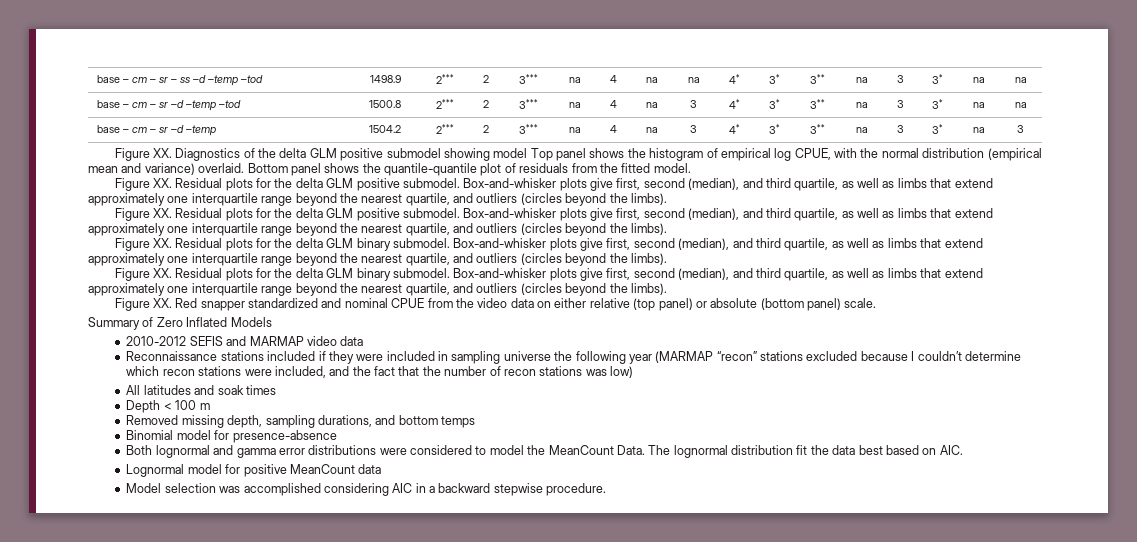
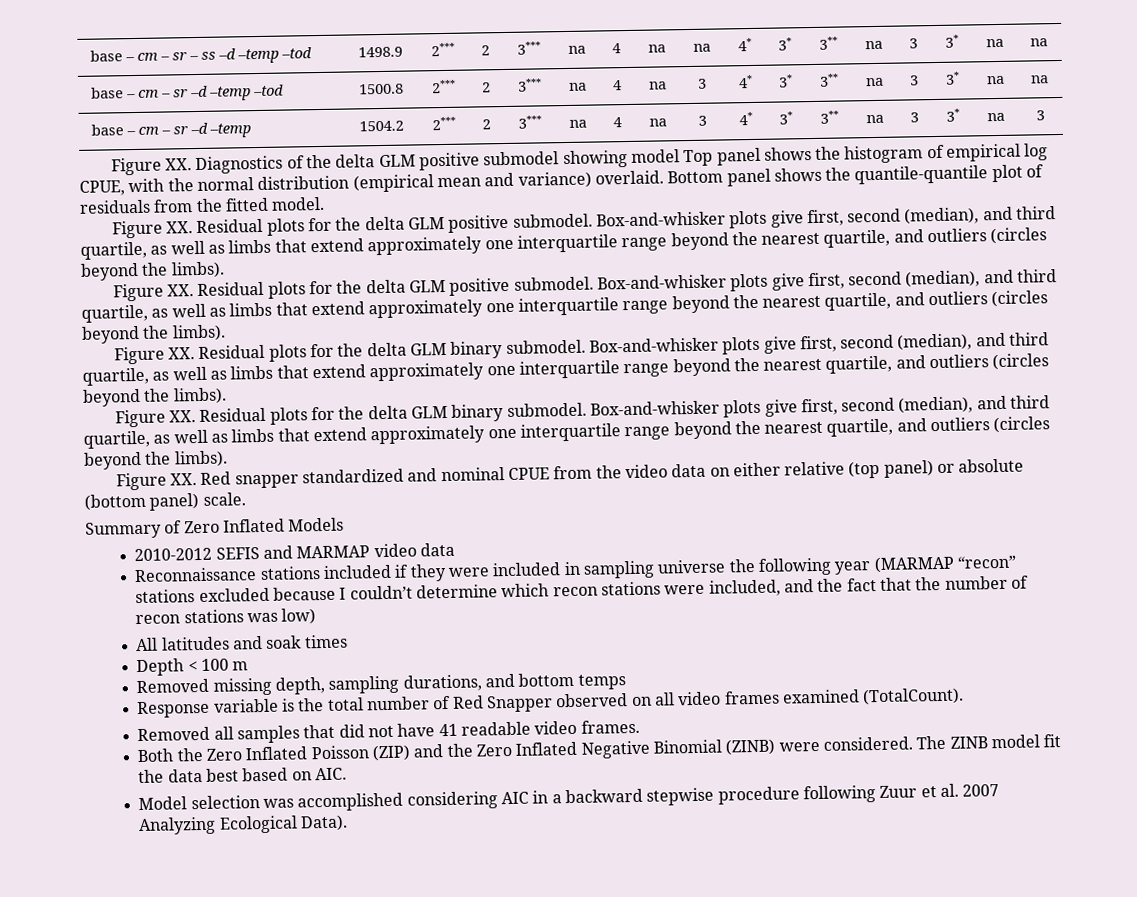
- Binomial model for presence-absence
- Both lognormal and gamma error distributions were considered to model the MeanCount Data. The lognormal distribution fit the data best based on AIC.
+ Response variable is the total number of Red Snapper observed on all video frames examined (TotalCount).
+ Removed all samples that did not have 41 readable video frames.
+ Both the Zero Inflated Poisson (ZIP) and the Zero Inflated Negative Binomial (ZINB) were considered. The ZINB model fit the data best based on AIC.
- Lognormal model for positive MeanCount data
- Model selection was accomplished considering AIC in a backward stepwise procedure.
+ Model selection was accomplished considering AIC in a backward stepwise procedure following Zuur et al. 2007 Analyzing Ecological Data).

